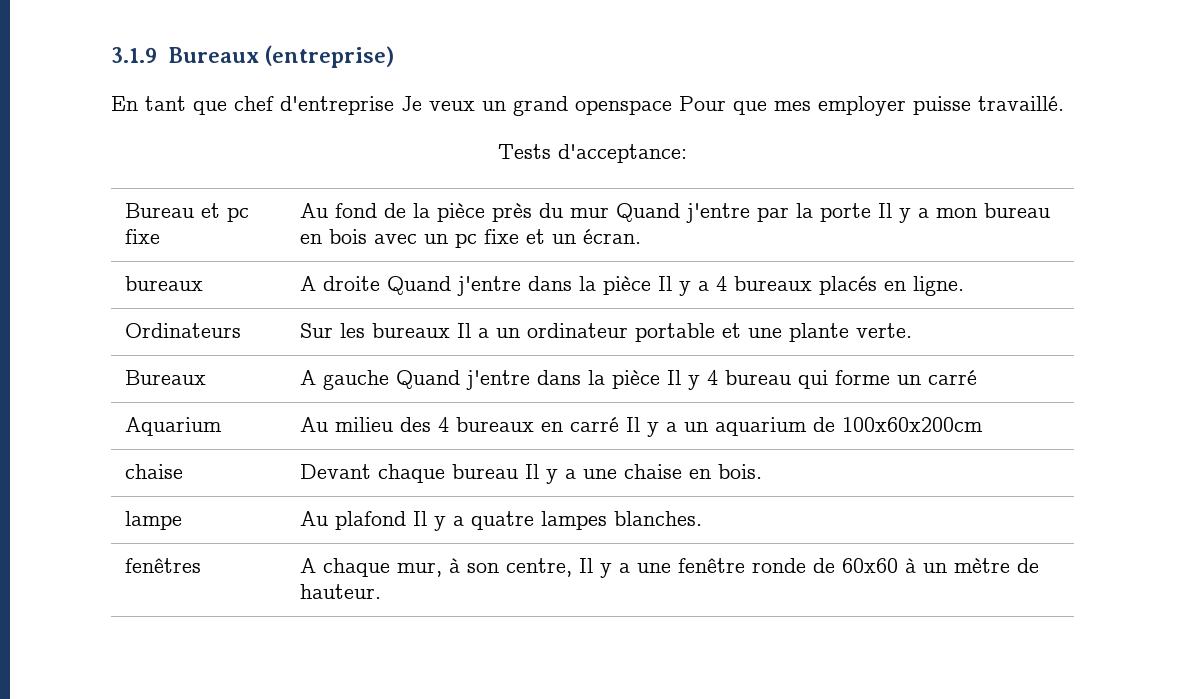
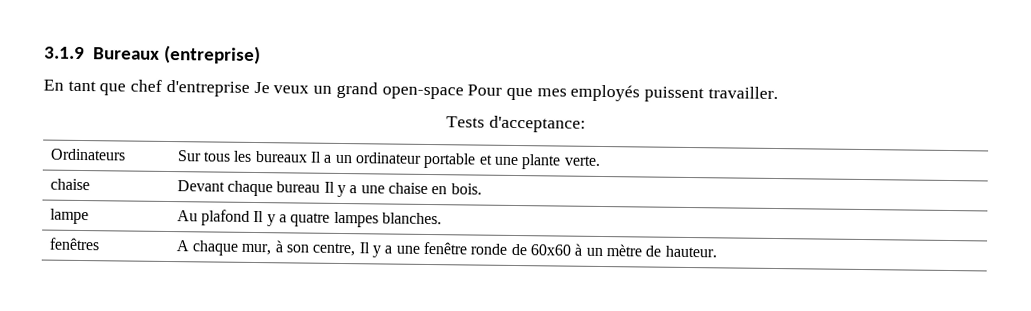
- En tant que chef d'entreprise Je veux un grand openspace Pour que mes employer puisse travaillé.
+ En tant que chef d'entreprise Je veux un grand open-space Pour que mes employés puissent travailler.
- Bureau et pc fixe | Au fond de la pièce près du mur Quand j'entre par la porte Il y a mon bureau en bois avec un pc fixe et un écran.
- bureaux | A droite Quand j'entre dans la pièce Il y a 4 bureaux placés en ligne.
- Ordinateurs | Sur les bureaux Il a un ordinateur portable et une plante verte.
+ Ordinateurs | Sur tous les bureaux Il a un ordinateur portable et une plante verte.
- Bureaux | A gauche Quand j'entre dans la pièce Il y 4 bureau qui forme un carré
- Aquarium | Au milieu des 4 bureaux en carré Il y a un aquarium de 100x60x200cm

